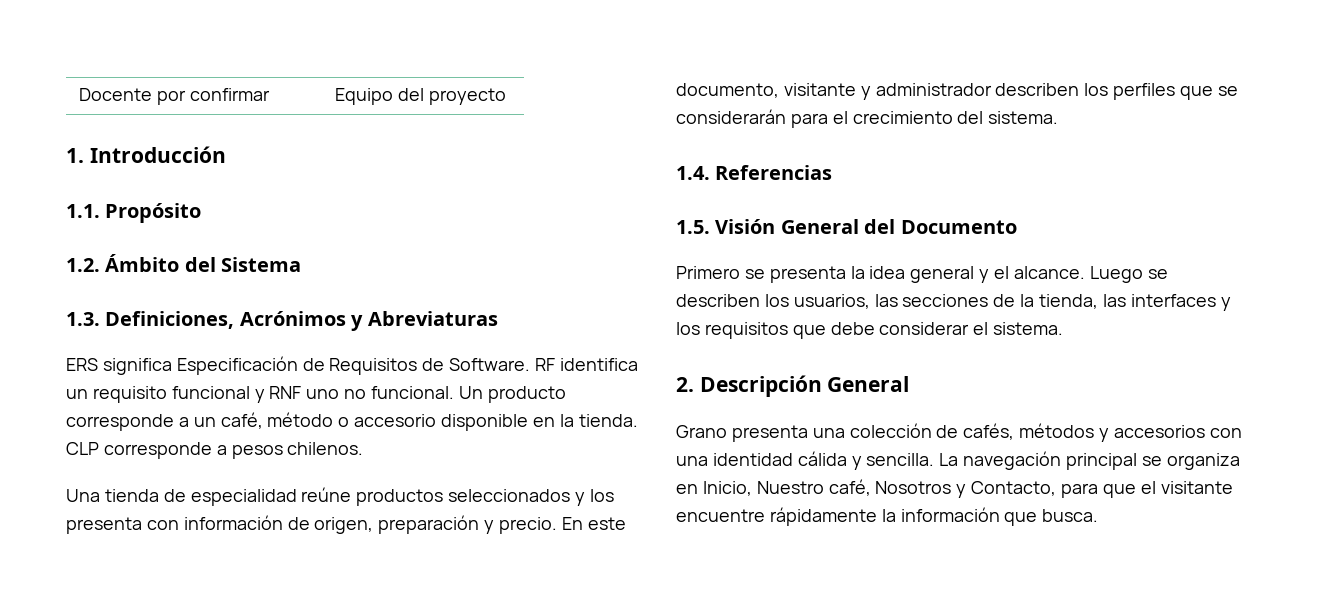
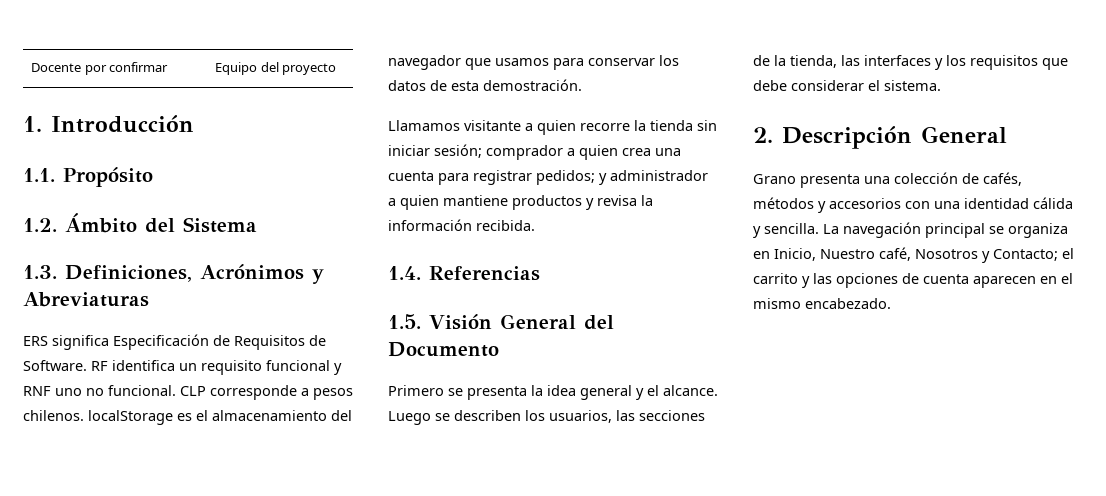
- Un producto corresponde a un café, método o accesorio disponible en la tienda.
- CLP corresponde a pesos chilenos.
- Una tienda de especialidad reúne productos seleccionados y los presenta con información de origen, preparación y precio. En este documento, visitante y administrador describen los perfiles que se considerarán para el crecimiento del sistema.
+ CLP corresponde a pesos chilenos. localStorage es el almacenamiento del navegador que usamos para conservar los datos de esta demostración.
+ Llamamos visitante a quien recorre la tienda sin iniciar sesión; comprador a quien crea una cuenta para registrar pedidos; y administrador a quien mantiene productos y revisa la información recibida.
- La navegación principal se organiza en Inicio, Nuestro café, Nosotros y Contacto, para que el visitante encuentre rápidamente la información que busca.
+ La navegación principal se organiza en Inicio, Nuestro café, Nosotros y Contacto; el carrito y las opciones de cuenta aparecen en el mismo encabezado.

